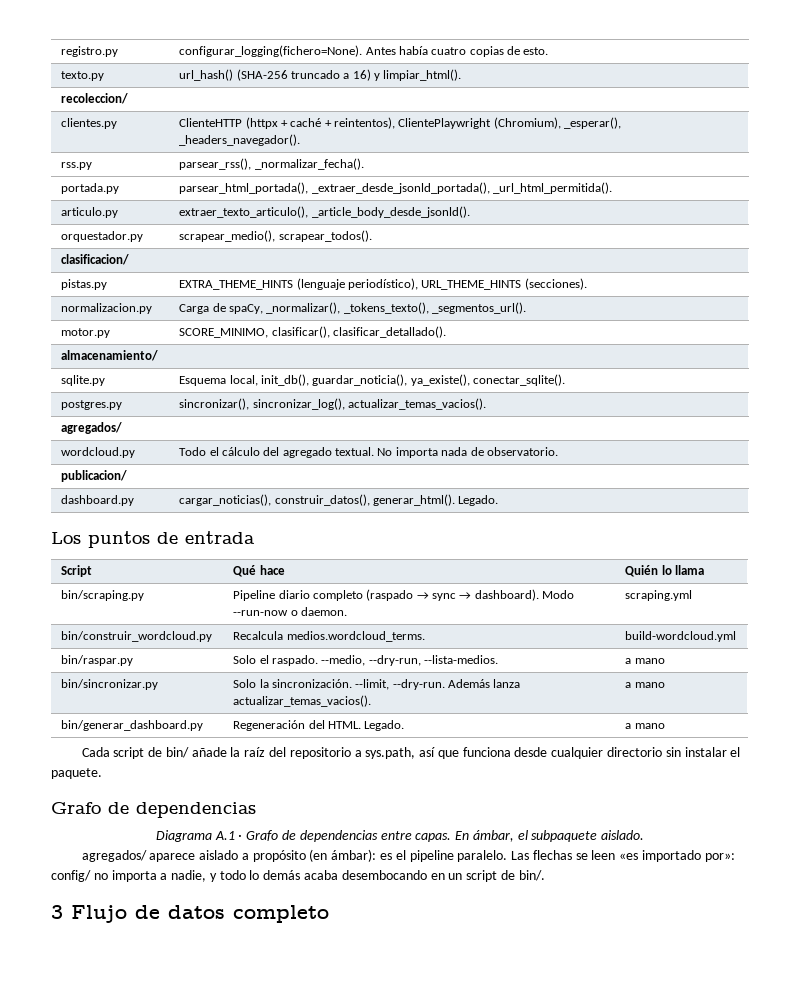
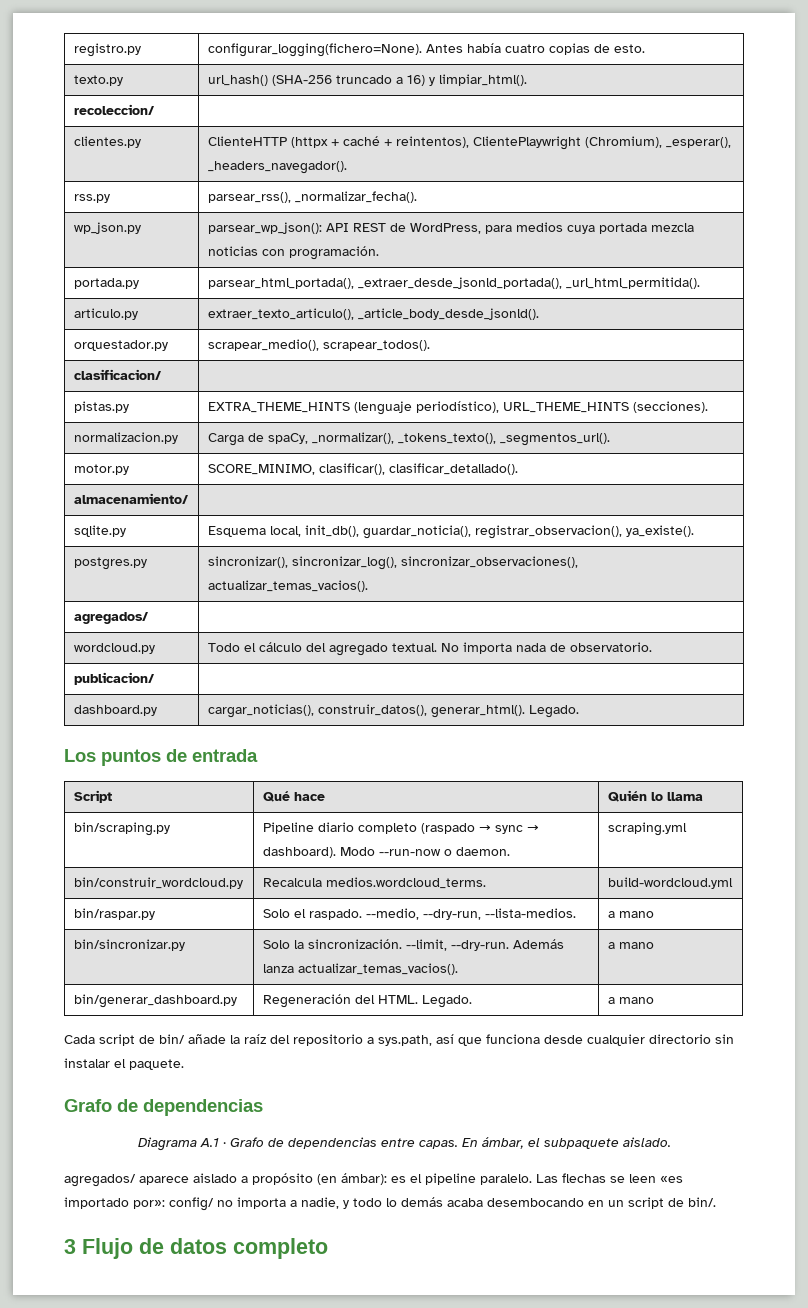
+ wp_json.py | parsear_wp_json(): API REST de WordPress, para medios cuya portada mezcla noticias con programación.
- sqlite.py | Esquema local, init_db(), guardar_noticia(), ya_existe(), conectar_sqlite().
+ sqlite.py | Esquema local, init_db(), guardar_noticia(), registrar_observacion(), ya_existe().
- postgres.py | sincronizar(), sincronizar_log(), actualizar_temas_vacios().
+ postgres.py | sincronizar(), sincronizar_log(), sincronizar_observaciones(), actualizar_temas_vacios().

